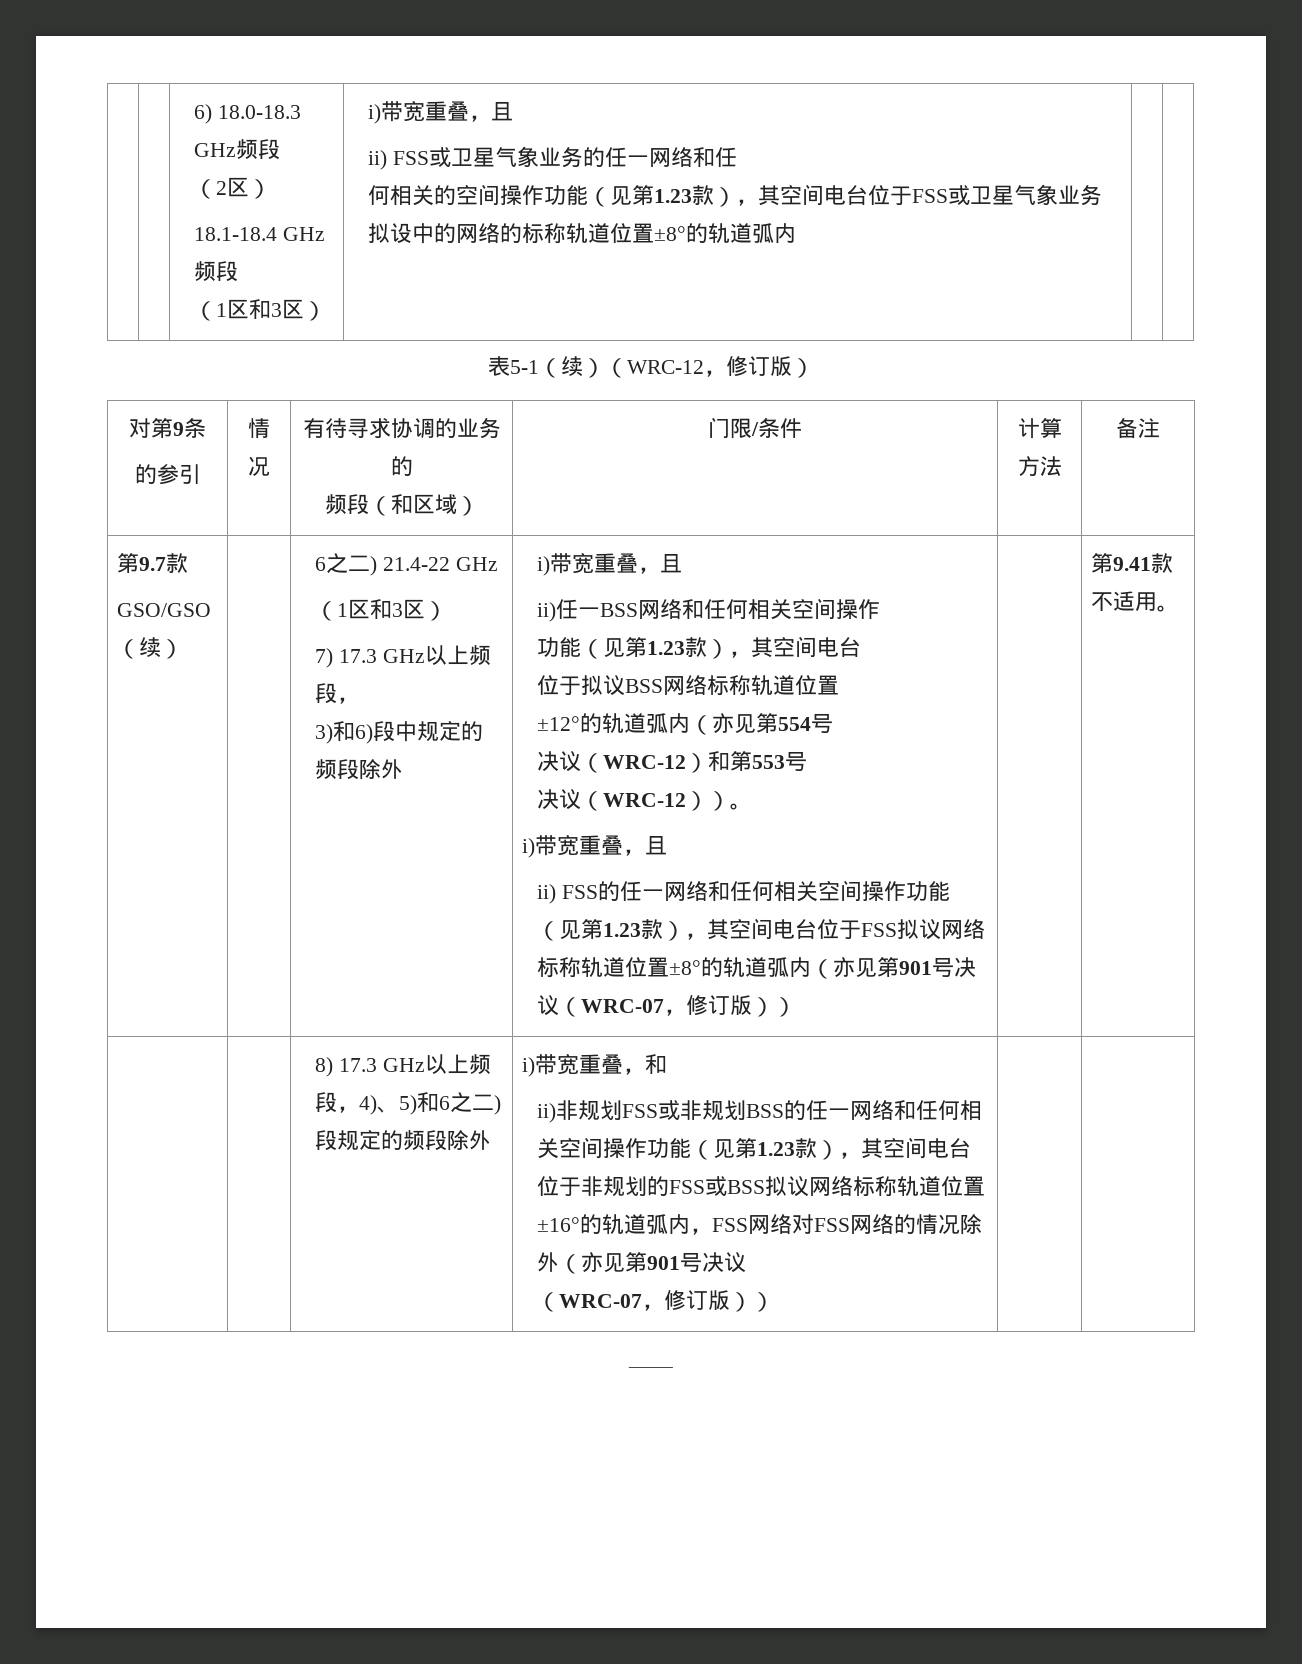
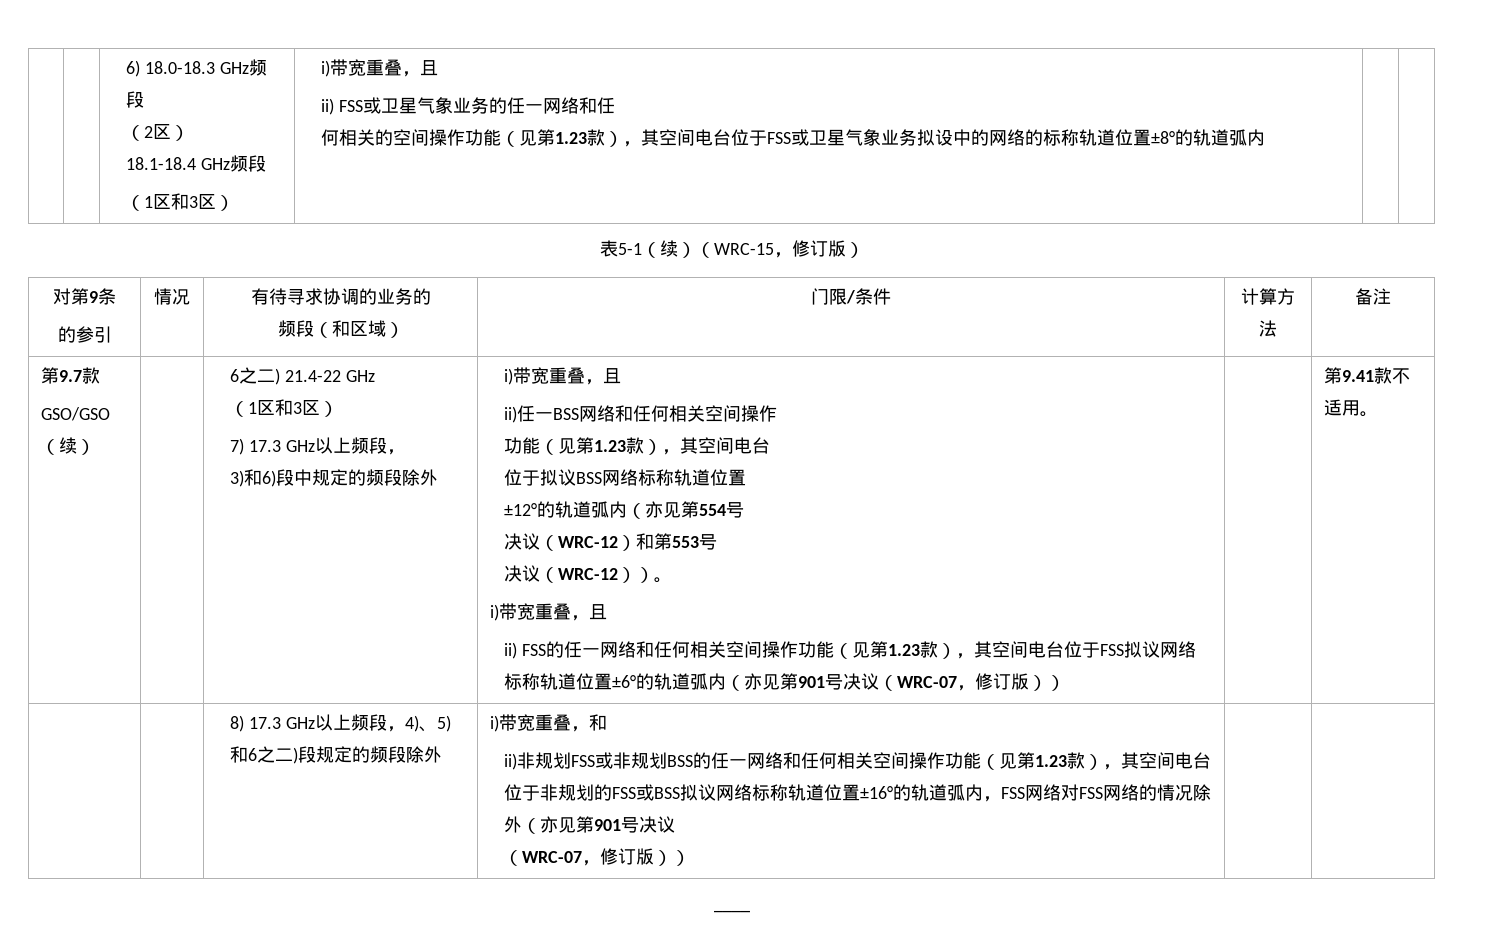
- 表5-1（续）（WRC-12，修订版）
+ 表5-1（续）（WRC-15，修订版）
- ii) FSS的任一网络和任何相关空间操作功能（见第1.23款），其空间电台位于FSS拟议网络标称轨道位置±8°的轨道弧内（亦见第901号决议（WRC-07，修订版））
+ ii) FSS的任一网络和任何相关空间操作功能（见第1.23款），其空间电台位于FSS拟议网络标称轨道位置±6°的轨道弧内（亦见第901号决议（WRC-07，修订版））

